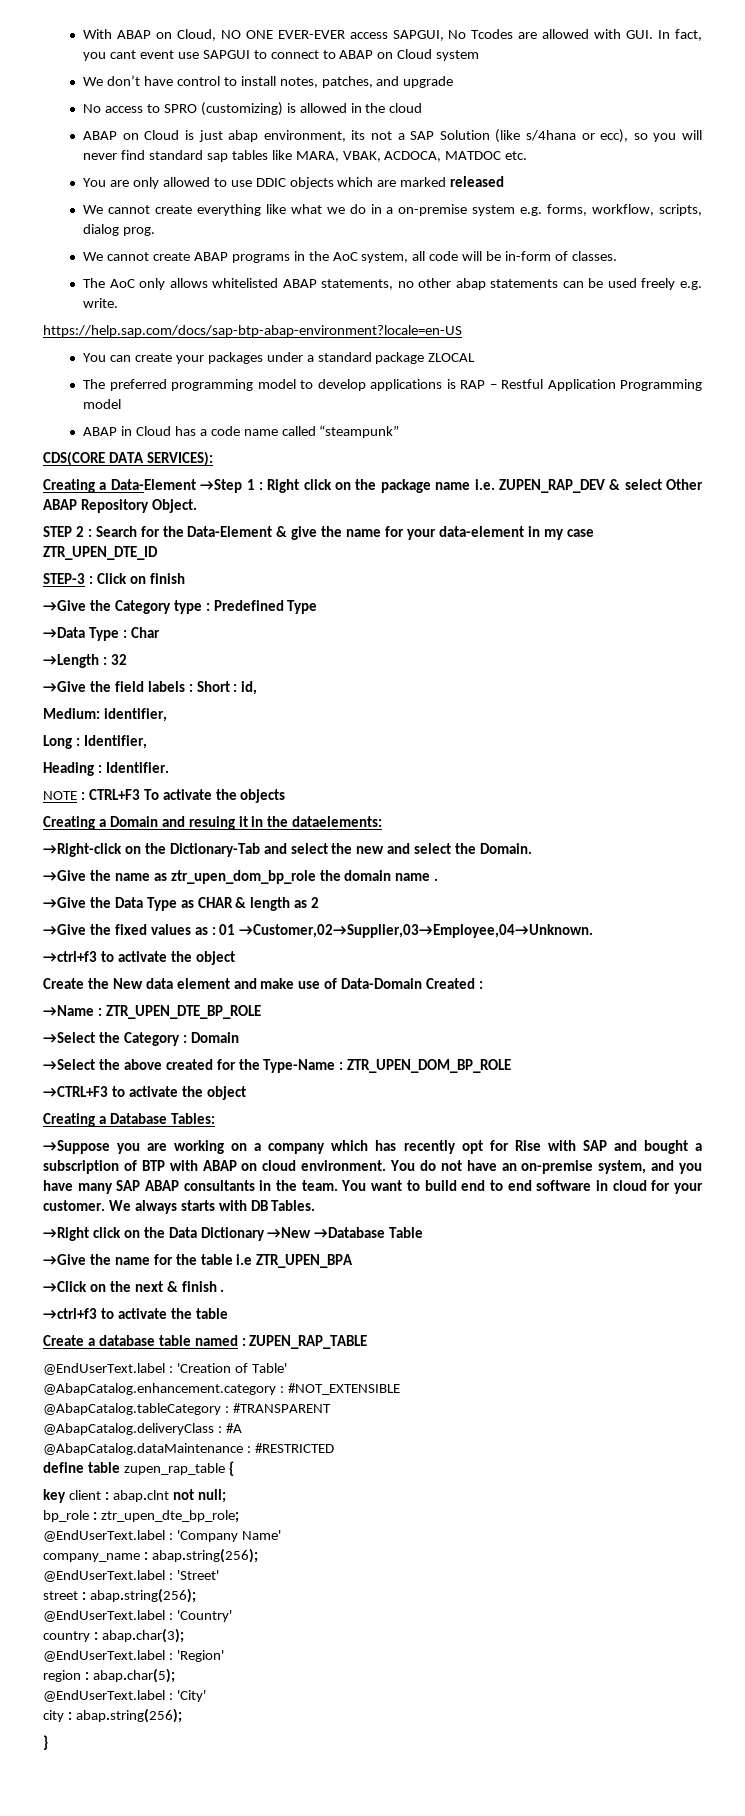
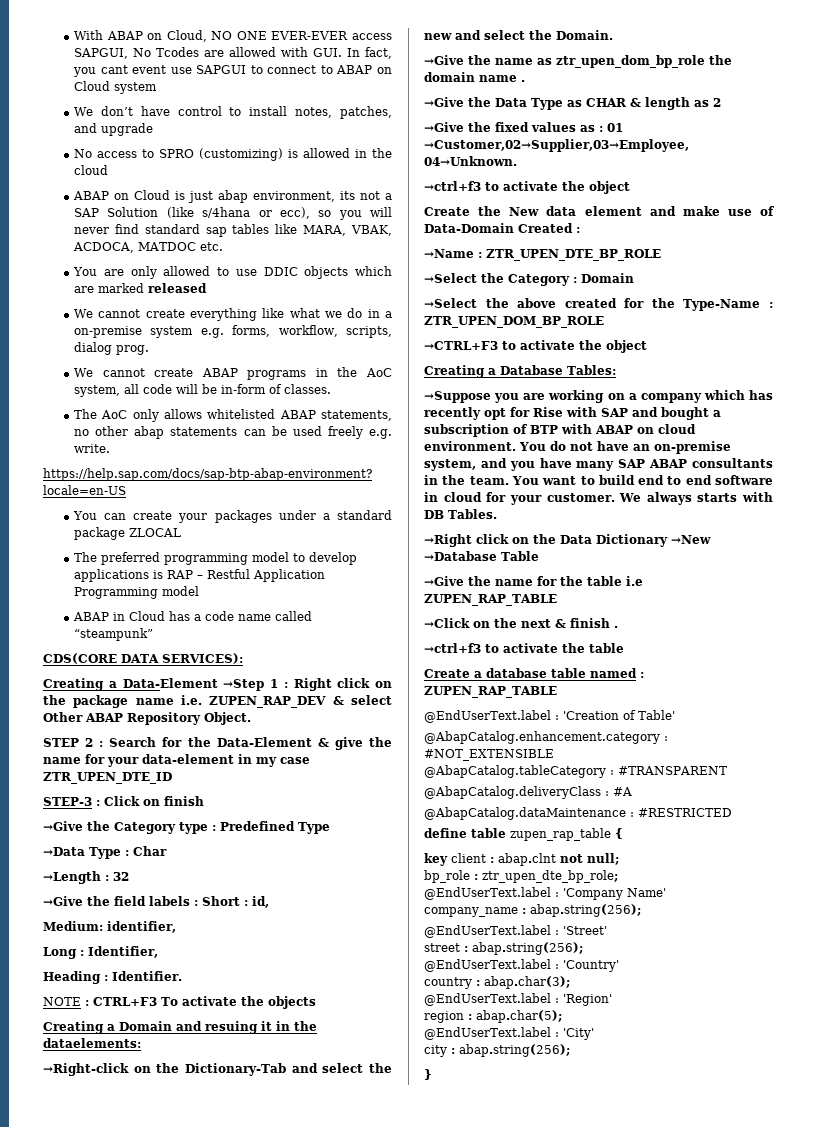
- →Give the name for the table i.e ZTR_UPEN_BPA
+ →Give the name for the table i.e ZUPEN_RAP_TABLE

